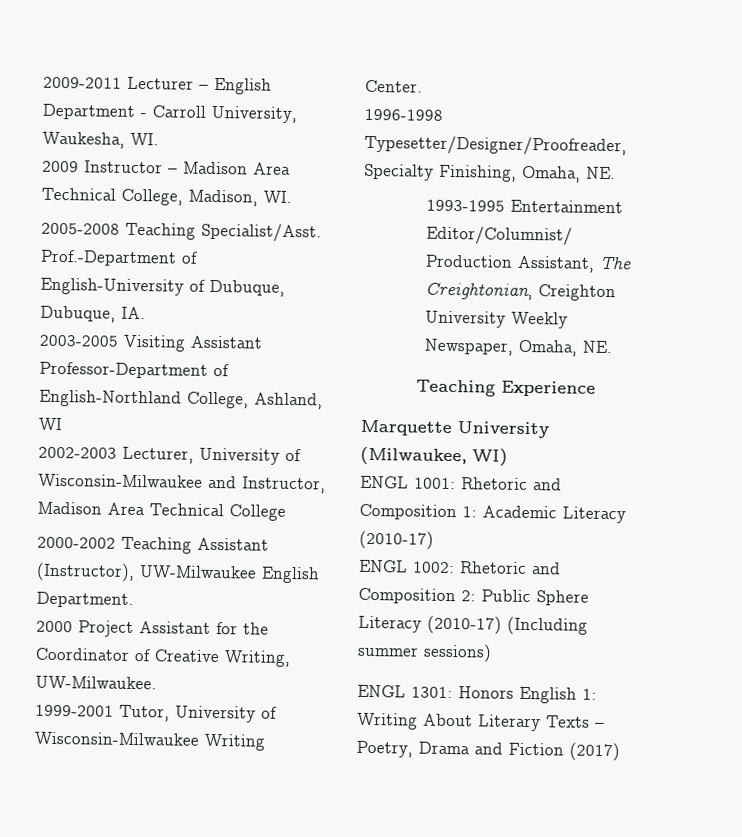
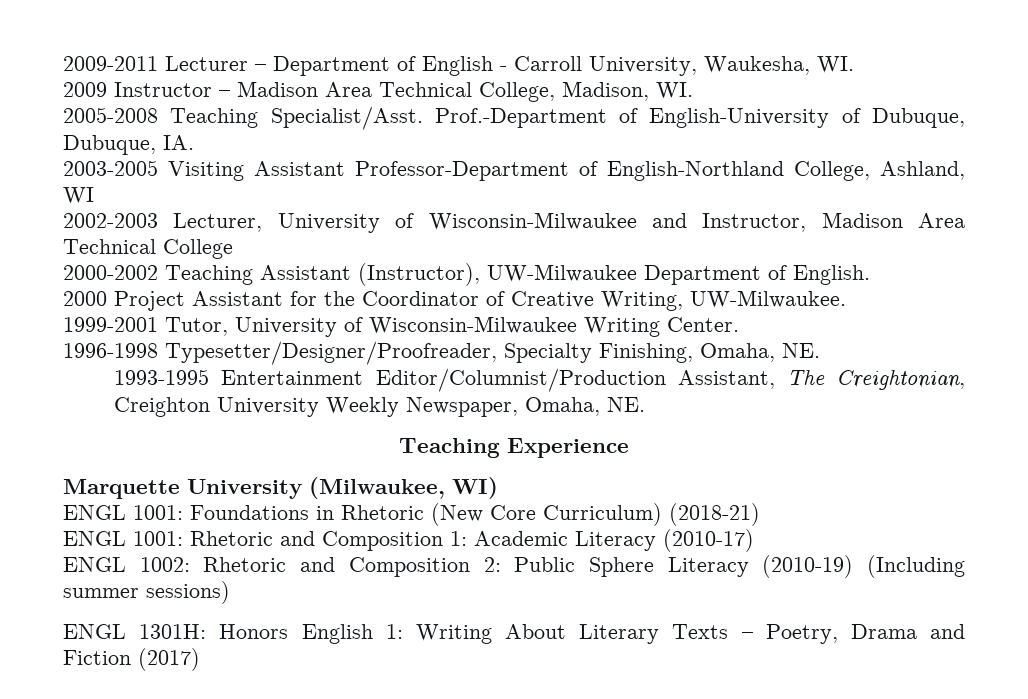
- 2009-2011 Lecturer – English Department - Carroll University, Waukesha, WI.
+ 2009-2011 Lecturer – Department of English - Carroll University, Waukesha, WI.
- 2000-2002 Teaching Assistant (Instructor), UW-Milwaukee English Department.
+ 2000-2002 Teaching Assistant (Instructor), UW-Milwaukee Department of English.
+ ENGL 1001: Foundations in Rhetoric (New Core Curriculum) (2018-21)
- ENGL 1002: Rhetoric and Composition 2: Public Sphere Literacy (2010-17) (Including summer sessions)
+ ENGL 1002: Rhetoric and Composition 2: Public Sphere Literacy (2010-19) (Including summer sessions)
- ENGL 1301: Honors English 1: Writing About Literary Texts – Poetry, Drama and Fiction (2017)
+ ENGL 1301H: Honors English 1: Writing About Literary Texts – Poetry, Drama and Fiction (2017)

